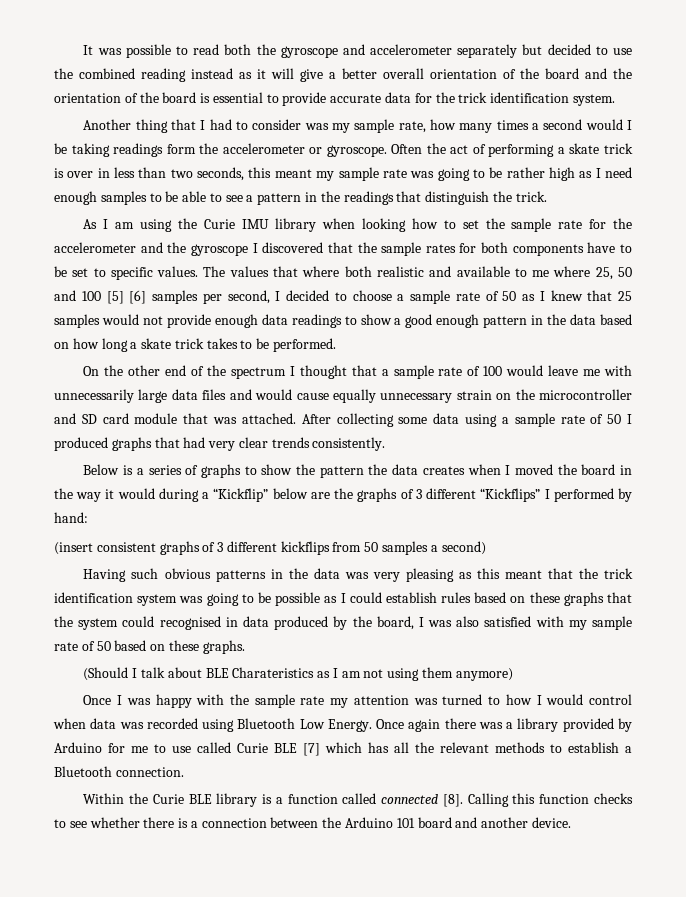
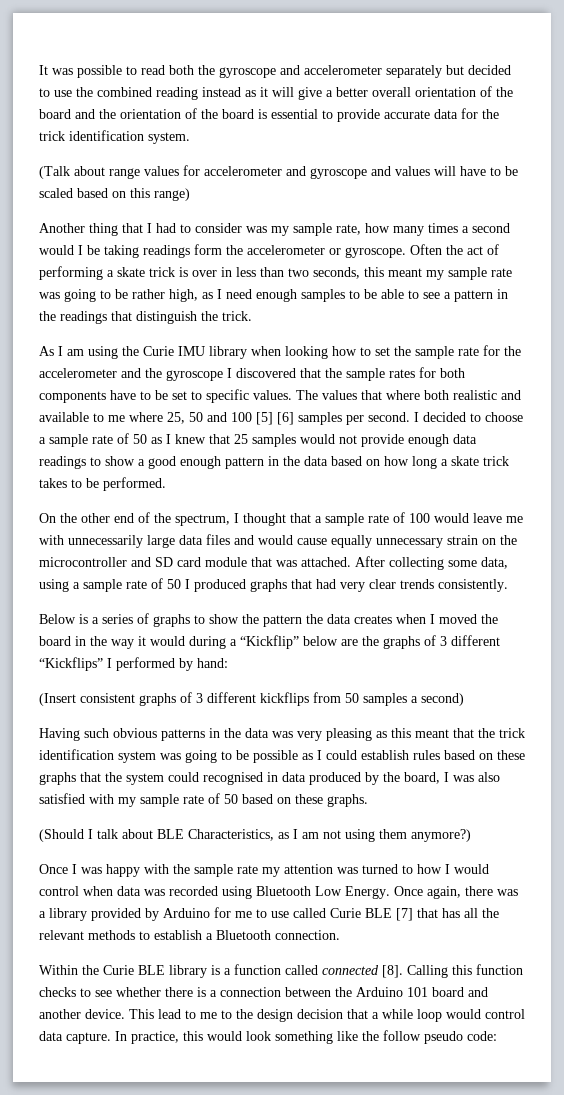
+ (Talk about range values for accelerometer and gyroscope and values will have to be scaled based on this range)
- Often the act of performing a skate trick is over in less than two seconds, this meant my sample rate was going to be rather high as I need enough samples to be able to see a pattern in the readings that distinguish the trick.
+ Often the act of performing a skate trick is over in less than two seconds, this meant my sample rate was going to be rather high, as I need enough samples to be able to see a pattern in the readings that distinguish the trick.
- The values that where both realistic and available to me where 25, 50 and 100 [5] [6] samples per second, I decided to choose a sample rate of 50 as I knew that 25 samples would not provide enough data readings to show a good enough pattern in the data based on how long a skate trick takes to be performed.
+ The values that where both realistic and available to me where 25, 50 and 100 [5] [6] samples per second. I decided to choose a sample rate of 50 as I knew that 25 samples would not provide enough data readings to show a good enough pattern in the data based on how long a skate trick takes to be performed.
- On the other end of the spectrum I thought that a sample rate of 100 would leave me with unnecessarily large data files and would cause equally unnecessary strain on the microcontroller and SD card module that was attached.
+ On the other end of the spectrum, I thought that a sample rate of 100 would leave me with unnecessarily large data files and would cause equally unnecessary strain on the microcontroller and SD card module that was attached.
- After collecting some data using a sample rate of 50 I produced graphs that had very clear trends consistently.
+ After collecting some data, using a sample rate of 50 I produced graphs that had very clear trends consistently.
- (insert consistent graphs of 3 different kickflips from 50 samples a second)
+ (Insert consistent graphs of 3 different kickflips from 50 samples a second)
- (Should I talk about BLE Charateristics as I am not using them anymore)
+ (Should I talk about BLE Characteristics, as I am not using them anymore?)
- Once again there was a library provided by Arduino for me to use called Curie BLE [7] which has all the relevant methods to establish a Bluetooth connection.
+ Once again, there was a library provided by Arduino for me to use called Curie BLE [7] that has all the relevant methods to establish a Bluetooth connection.
+ This lead to me to the design decision that a while loop would control data capture. In practice, this would look something like the follow pseudo code:

